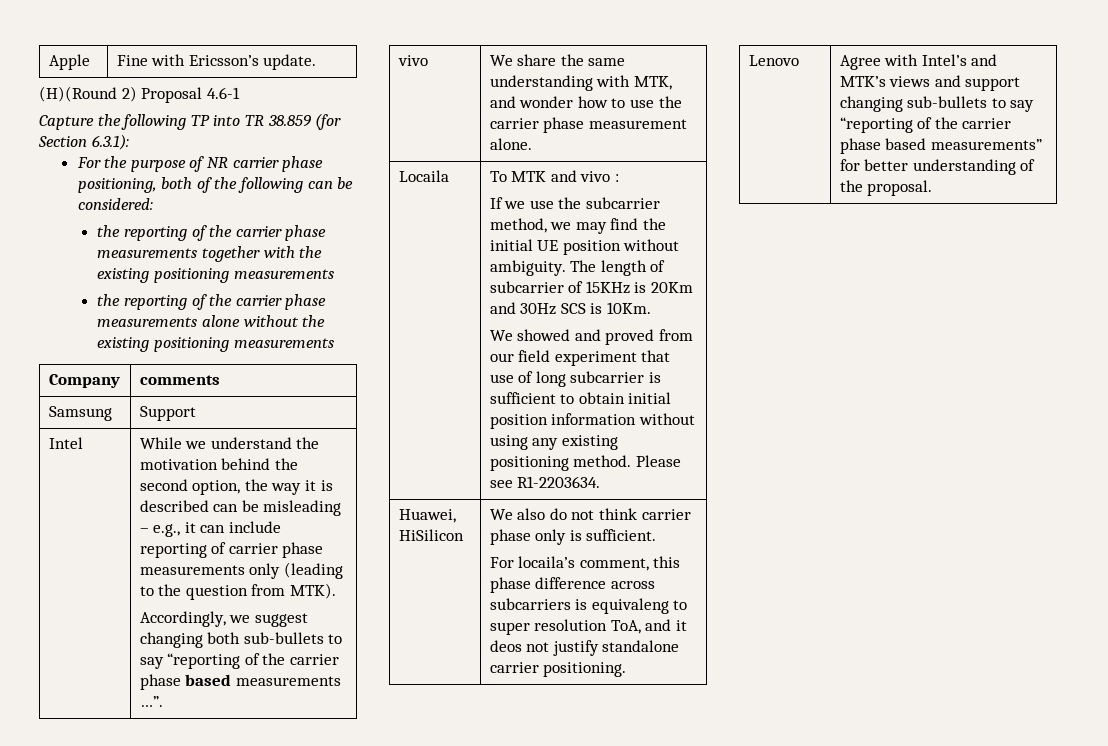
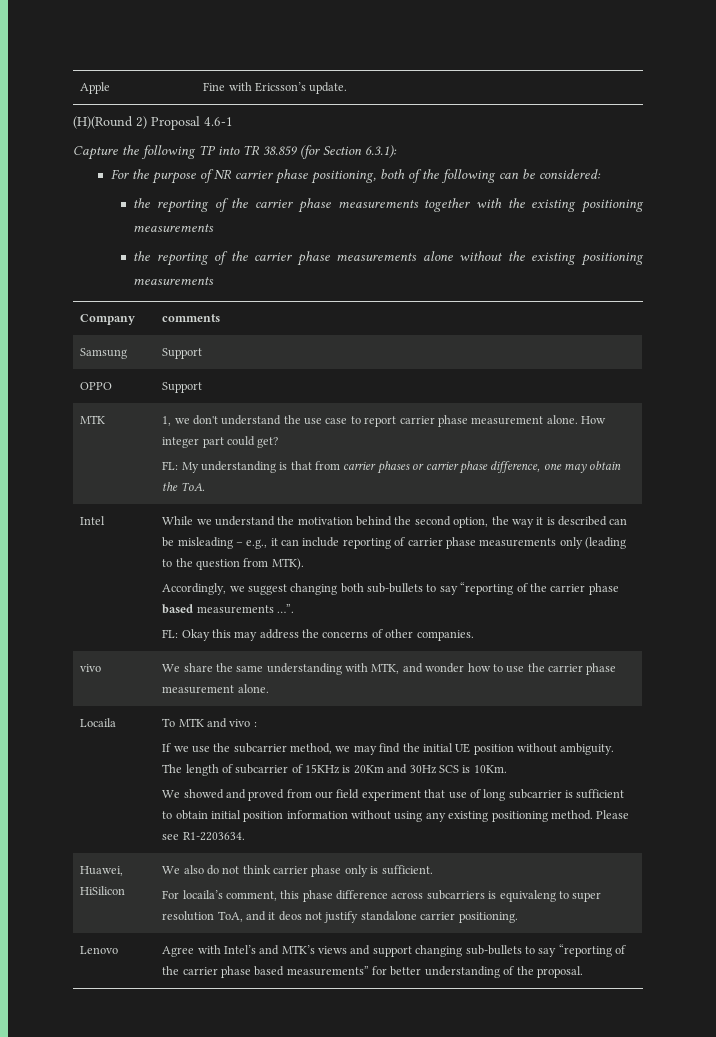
+ OPPO | Support
+ MTK | 1, we don't understand the use case to report carrier phase measurement alone. How integer part could get?
+ FL: My understanding is that from carrier phases or carrier phase difference, one may obtain the ToA.
+ FL: Okay this may address the concerns of other companies.

